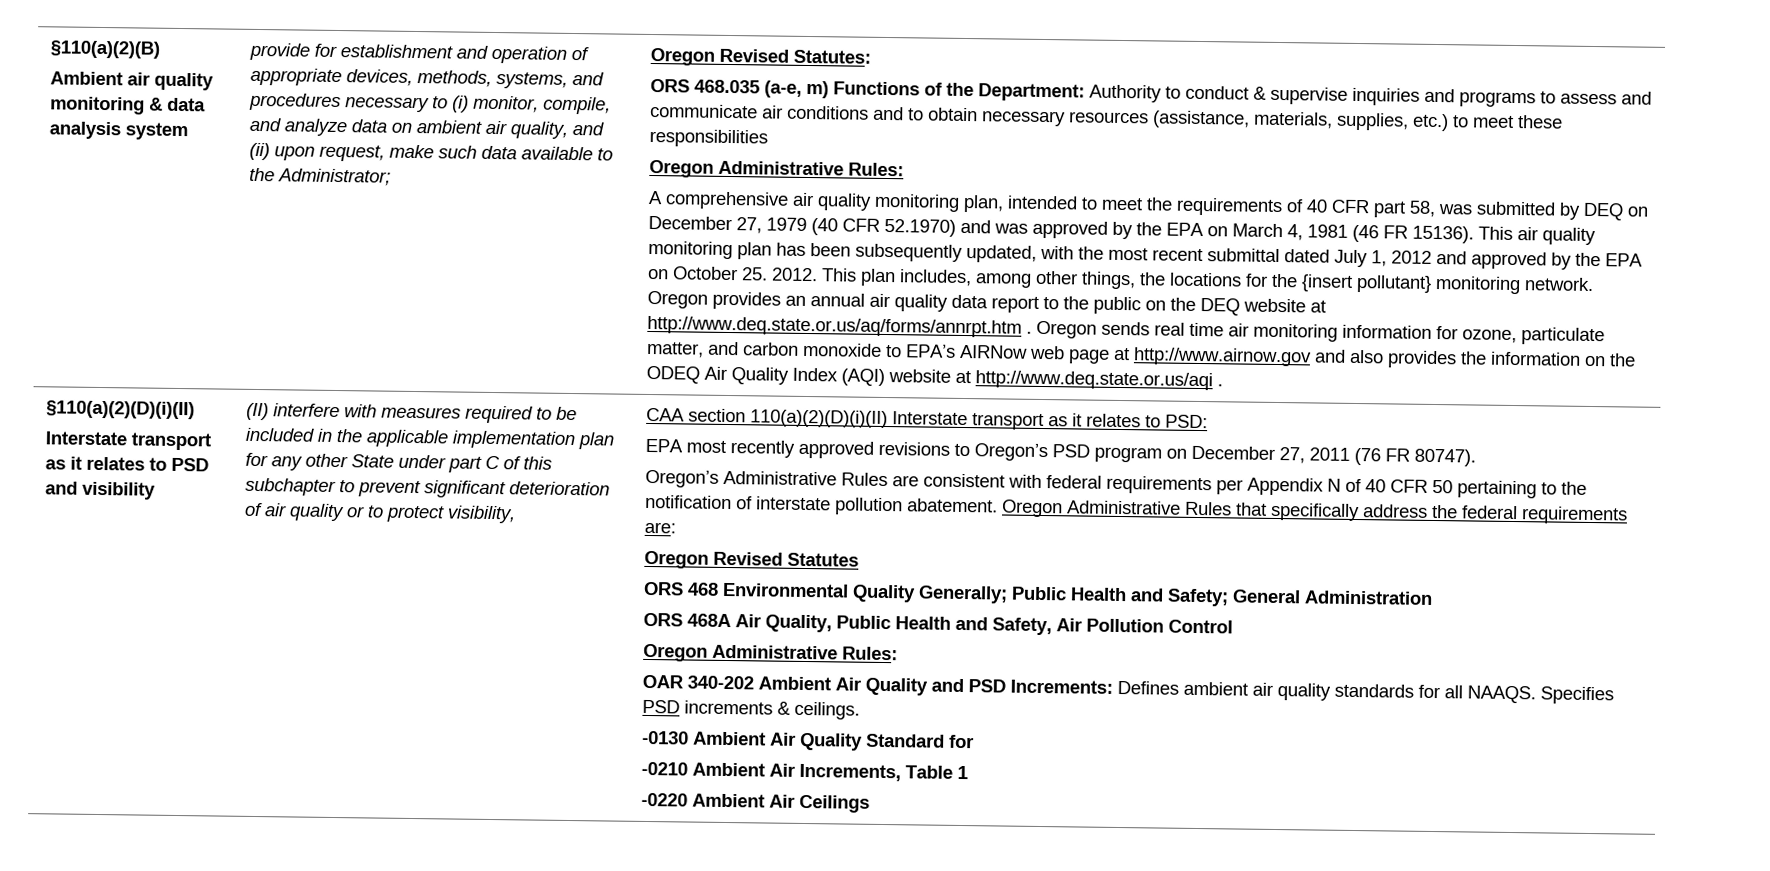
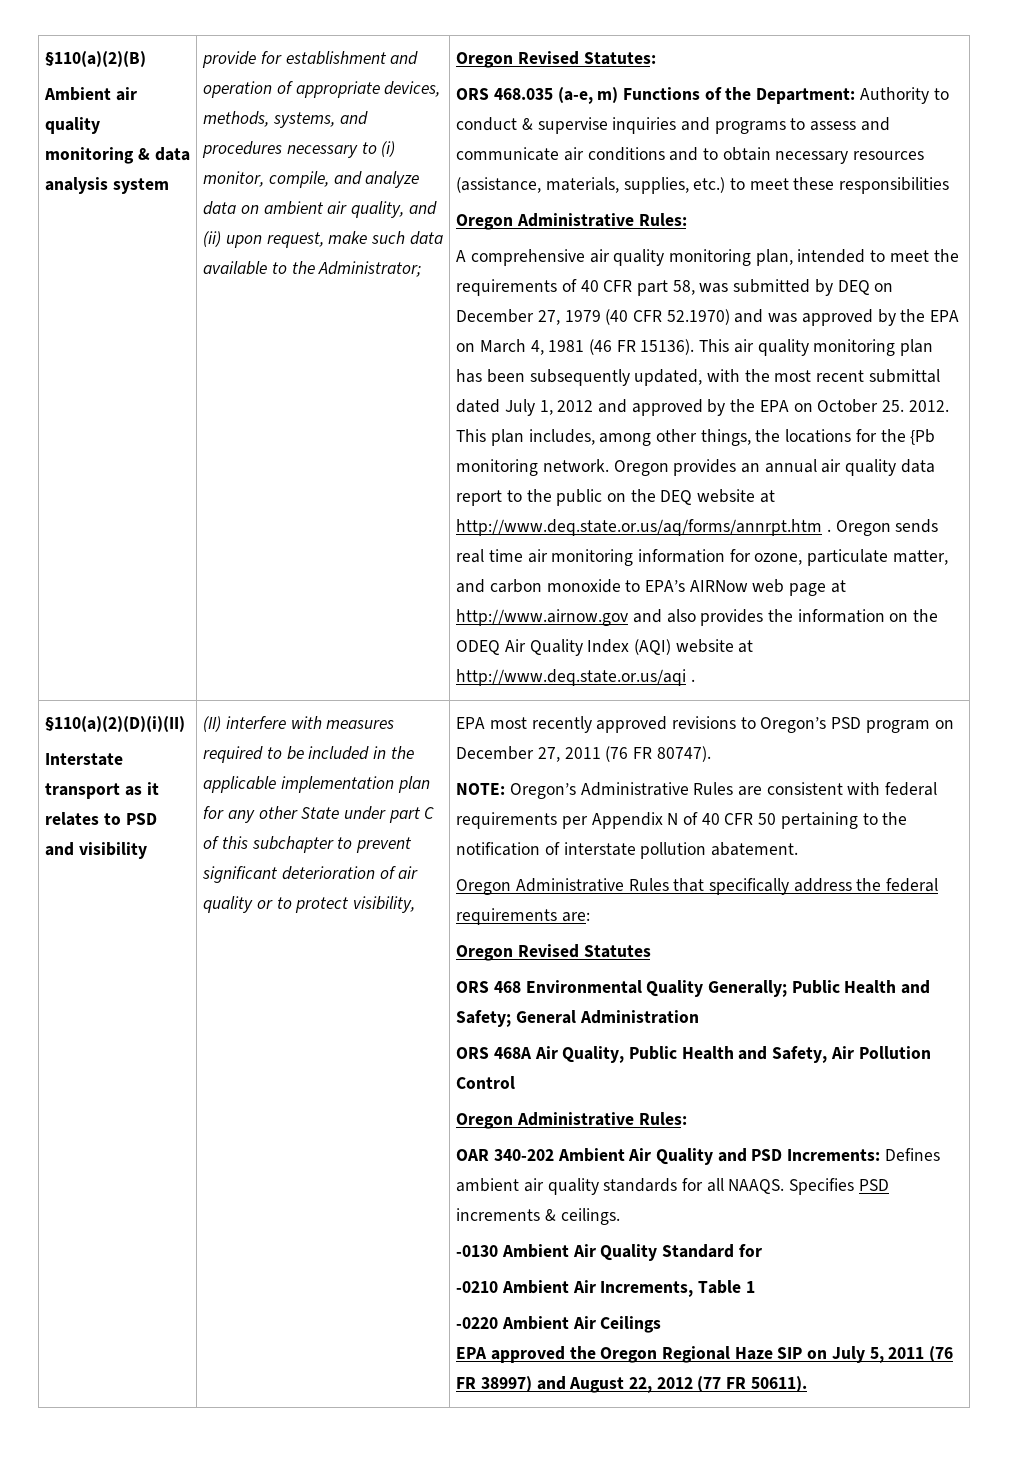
- This plan includes, among other things, the locations for the {insert pollutant} monitoring network.
+ This plan includes, among other things, the locations for the {Pb monitoring network.
- CAA section 110(a)(2)(D)(i)(II) Interstate transport as it relates to PSD:
- Oregon’s Administrative Rules are consistent with federal requirements per Appendix N of 40 CFR 50 pertaining to the notification of interstate pollution abatement. Oregon Administrative Rules that specifically address the federal requirements are:
+ NOTE: Oregon’s Administrative Rules are consistent with federal requirements per Appendix N of 40 CFR 50 pertaining to the notification of interstate pollution abatement.
+ Oregon Administrative Rules that specifically address the federal requirements are:
+ EPA approved the Oregon Regional Haze SIP on July 5, 2011 (76 FR 38997) and August 22, 2012 (77 FR 50611).

